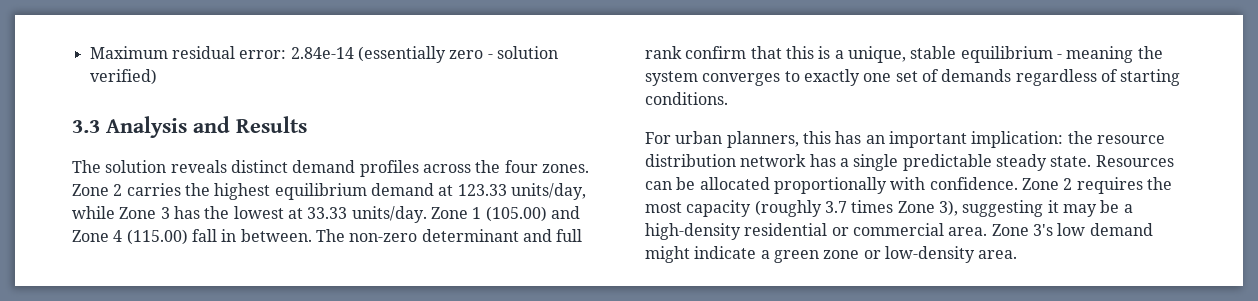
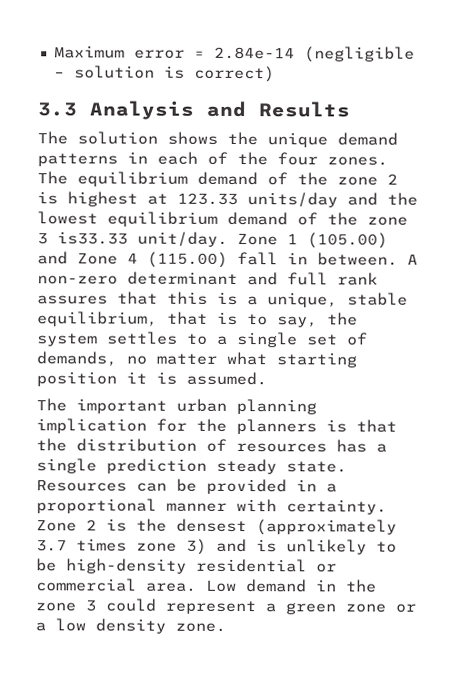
- Maximum residual error: 2.84e-14 (essentially zero - solution verified)
+ Maximum error = 2.84e-14 (negligible – solution is correct)
- The solution reveals distinct demand profiles across the four zones. Zone 2 carries the highest equilibrium demand at 123.33 units/day, while Zone 3 has the lowest at 33.33 units/day.
+ The solution shows the unique demand patterns in each of the four zones. The equilibrium demand of the zone 2 is highest at 123.33 units/day and the lowest equilibrium demand of the zone 3 is33.33 unit/day.
- The non-zero determinant and full rank confirm that this is a unique, stable equilibrium - meaning the system converges to exactly one set of demands regardless of starting conditions.
- For urban planners, this has an important implication: the resource distribution network has a single predictable steady state.
+ A non-zero determinant and full rank assures that this is a unique, stable equilibrium, that is to say, the system settles to a single set of demands, no matter what starting position it is assumed.
+ The important urban planning implication for the planners is that the distribution of resources has a single prediction steady state.
- Resources can be allocated proportionally with confidence. Zone 2 requires the most capacity (roughly 3.7 times Zone 3), suggesting it may be a high-density residential or commercial area.
+ Resources can be provided in a proportional manner with certainty. Zone 2 is the densest (approximately 3.7 times zone 3) and is unlikely to be high-density residential or commercial area.
- Zone 3's low demand might indicate a green zone or low-density area.
+ Low demand in the zone 3 could represent a green zone or a low density zone.

